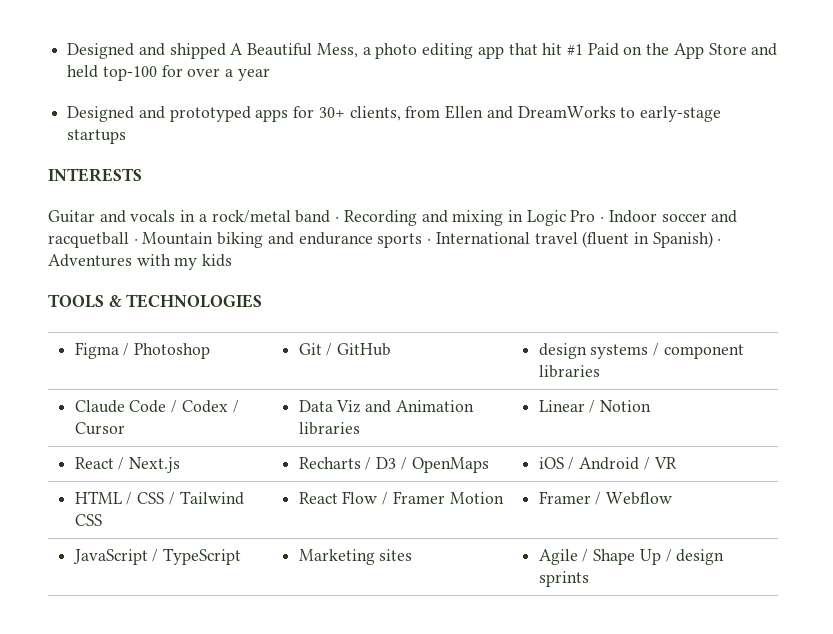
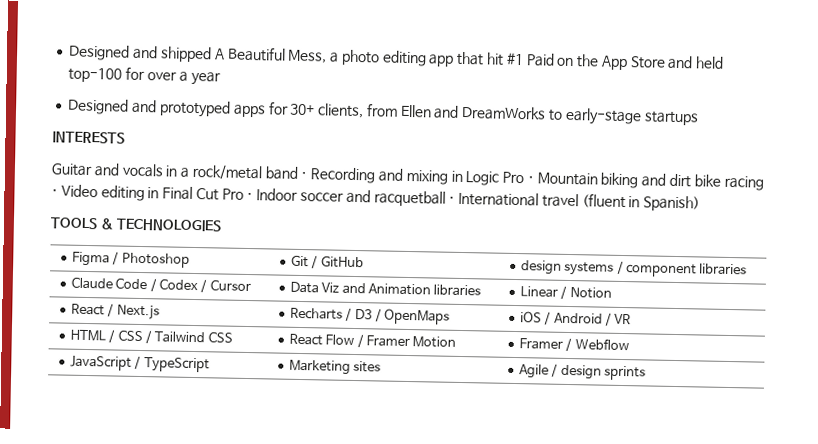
- Guitar and vocals in a rock/metal band · Recording and mixing in Logic Pro · Indoor soccer and racquetball · Mountain biking and endurance sports · International travel (fluent in Spanish) · Adventures with my kids
+ Guitar and vocals in a rock/metal band · Recording and mixing in Logic Pro · Mountain biking and dirt bike racing · Video editing in Final Cut Pro · Indoor soccer and racquetball · International travel (fluent in Spanish)
- JavaScript / TypeScript | Marketing sites | Agile / Shape Up / design sprints
+ JavaScript / TypeScript | Marketing sites | Agile / design sprints

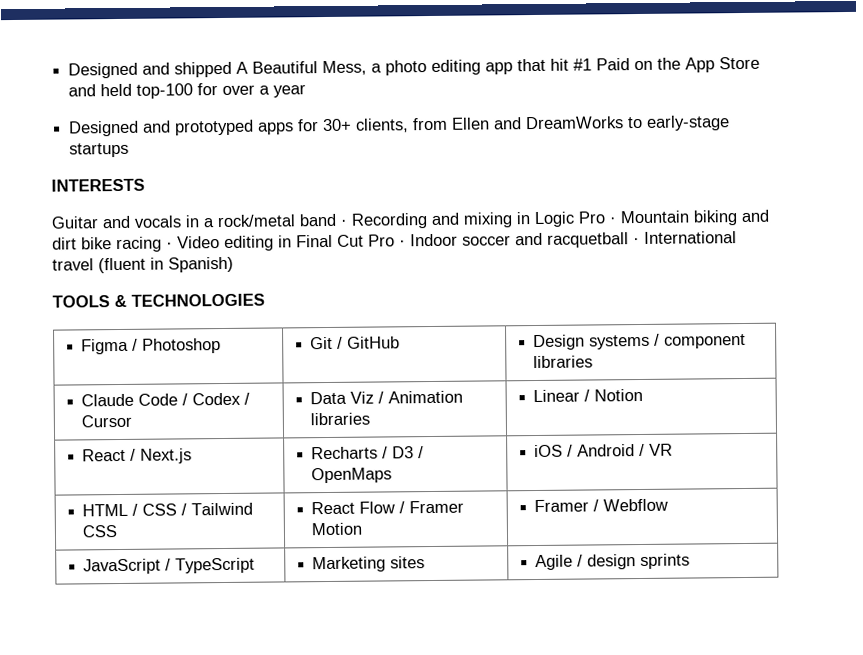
- Figma / Photoshop | Git / GitHub | design systems / component libraries
+ Figma / Photoshop | Git / GitHub | Design systems / component libraries
- Claude Code / Codex / Cursor | Data Viz and Animation libraries | Linear / Notion
+ Claude Code / Codex / Cursor | Data Viz / Animation libraries | Linear / Notion

